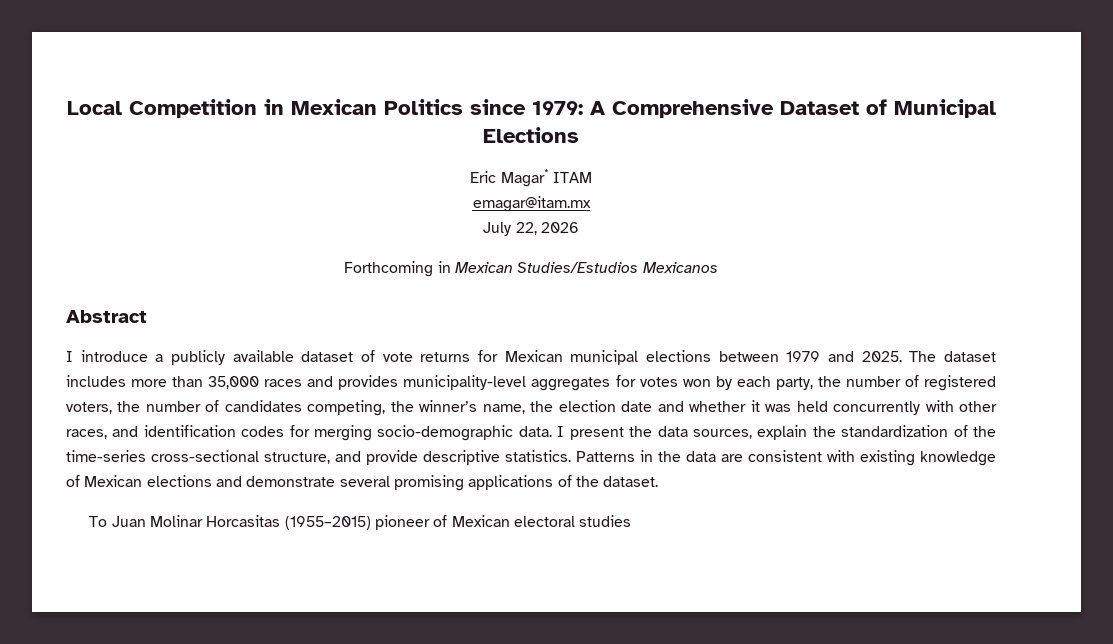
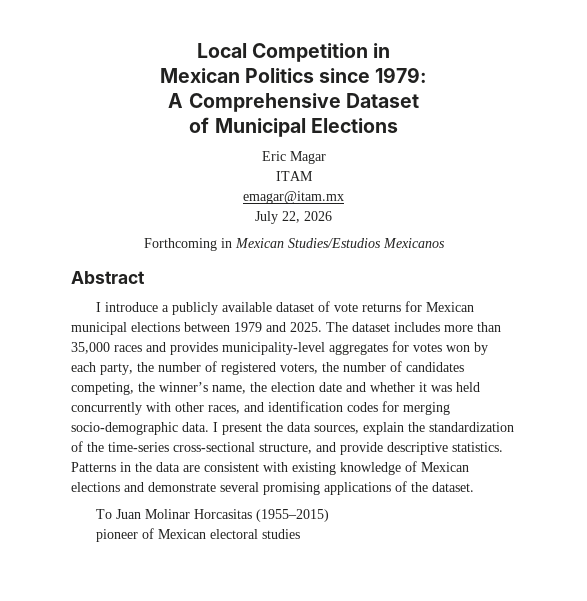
- Local Competition in Mexican Politics since 1979: A Comprehensive Dataset of Municipal Elections
+ Local Competition in
+ Mexican Politics since 1979:
+ A Comprehensive Dataset
+ of Municipal Elections
- Eric Magar* ITAM
+ Eric Magar
+ ITAM
- To Juan Molinar Horcasitas (1955–2015) pioneer of Mexican electoral studies
+ To Juan Molinar Horcasitas (1955–2015)
+ pioneer of Mexican electoral studies

